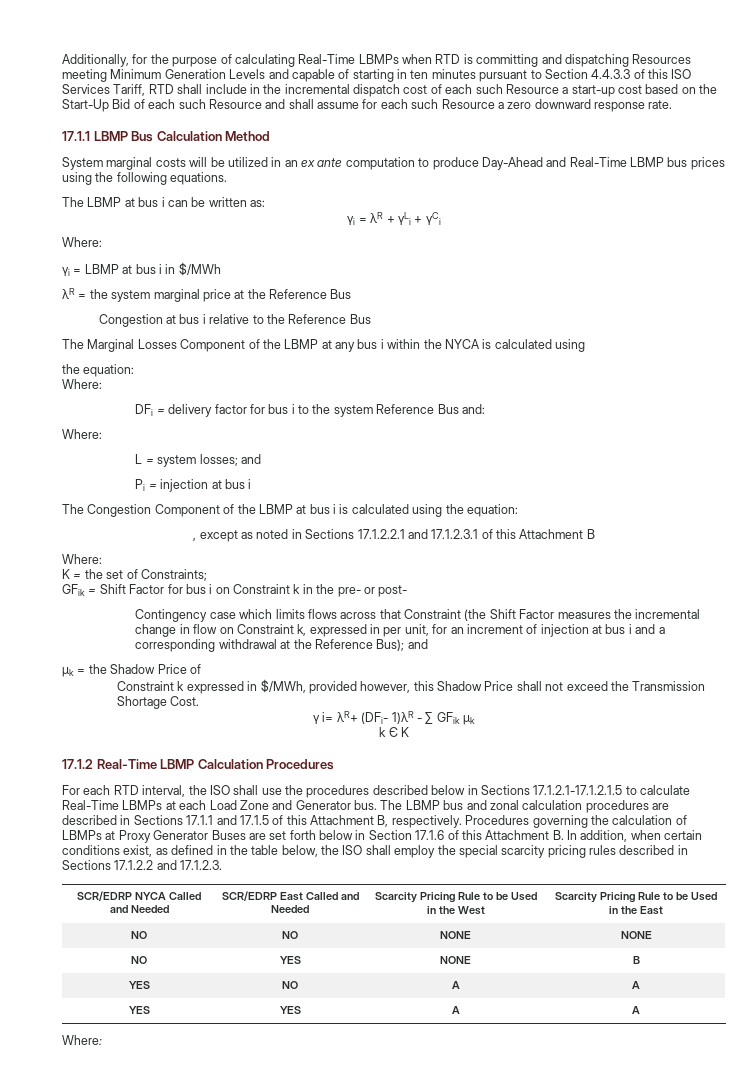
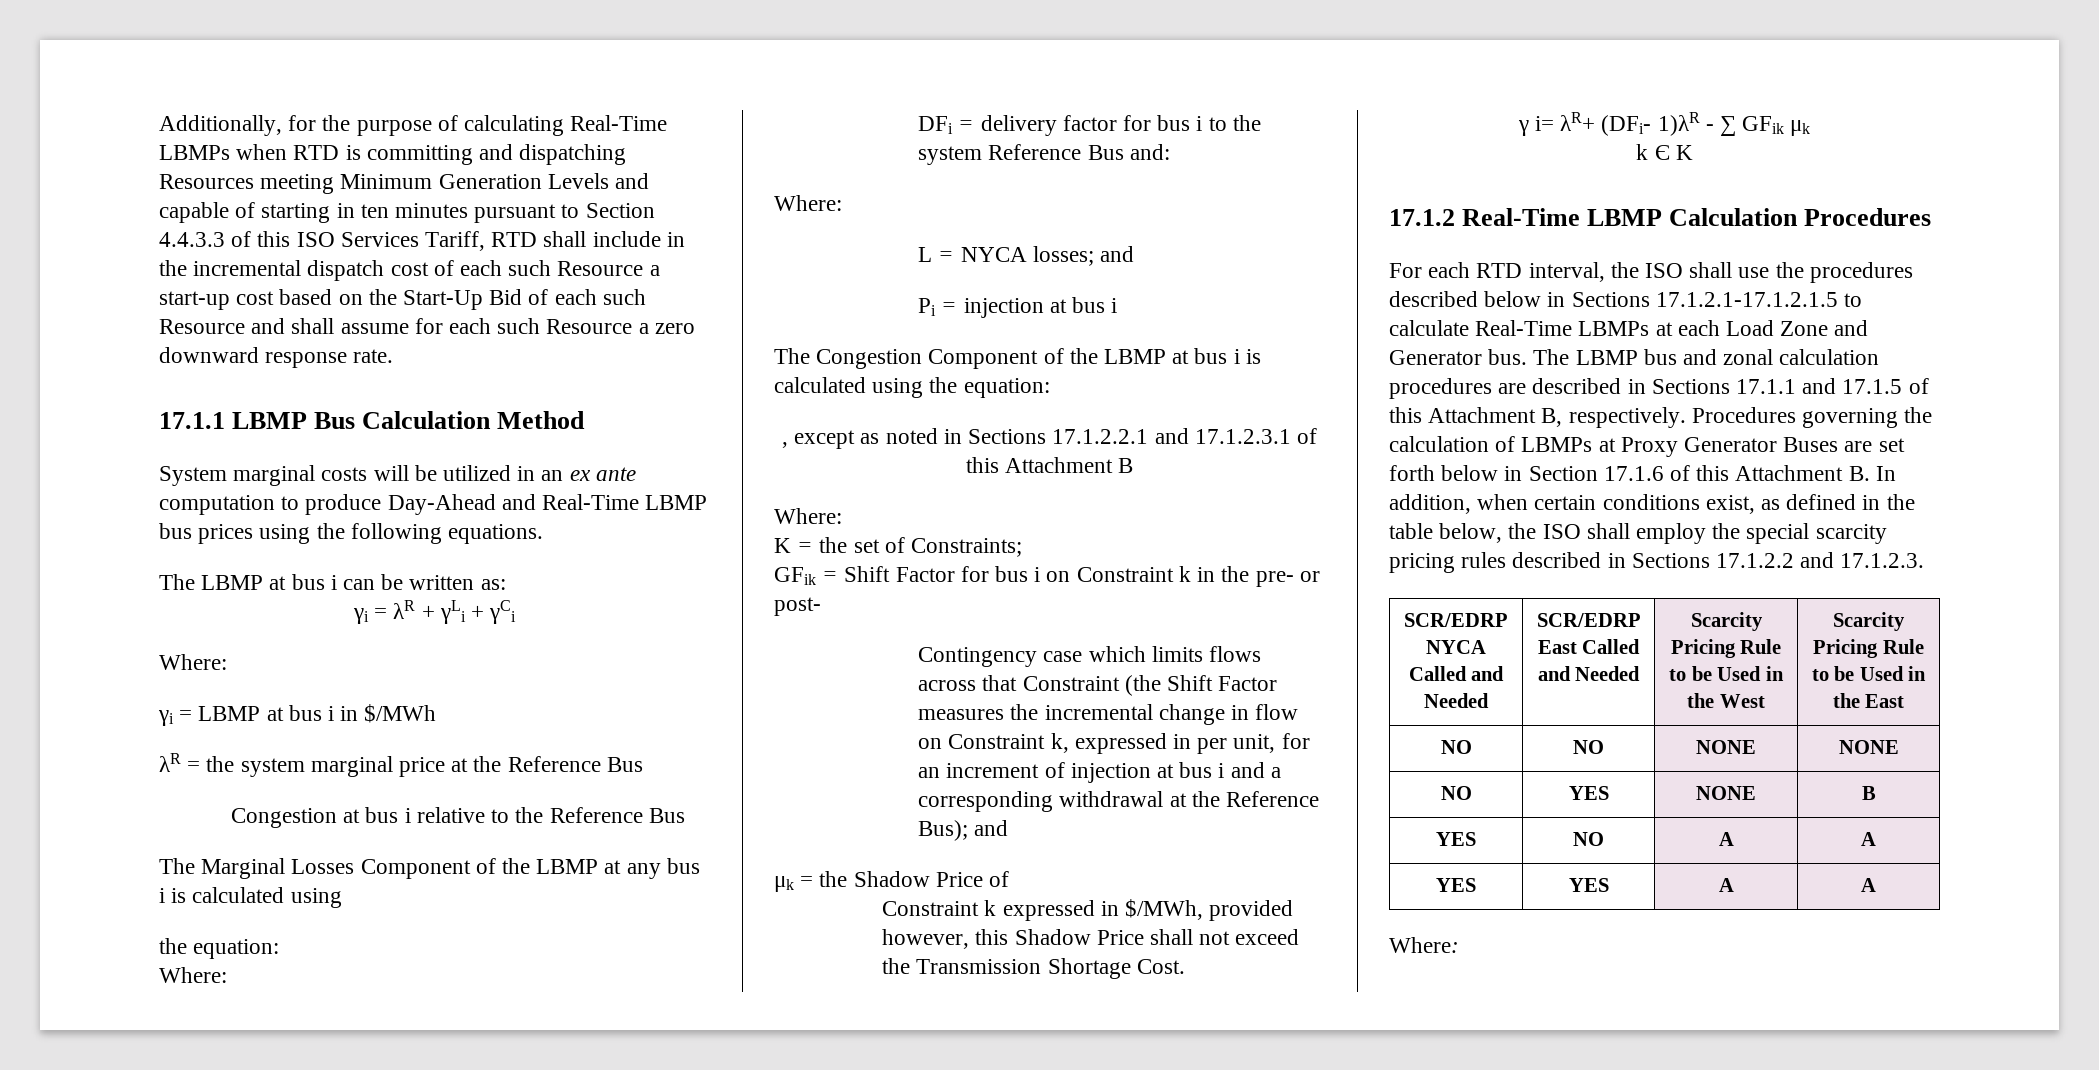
- The Marginal Losses Component of the LBMP at any bus i within the NYCA is calculated using
+ The Marginal Losses Component of the LBMP at any bus i is calculated using
- L = system losses; and
+ L = NYCA losses; and

